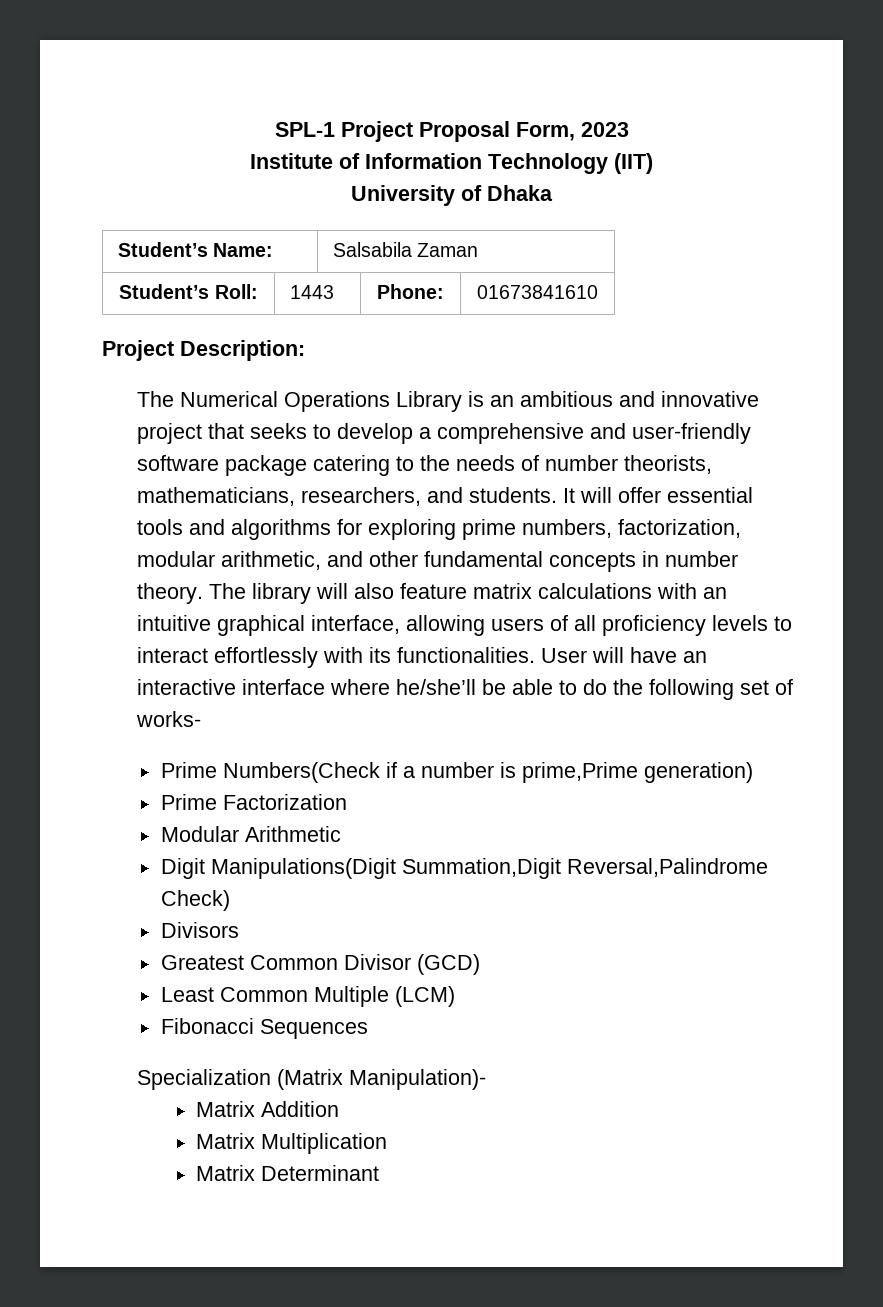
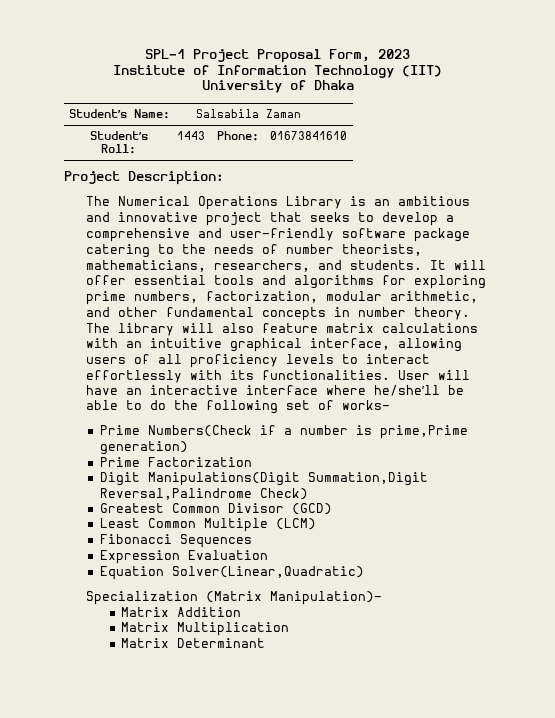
- Modular Arithmetic
- Divisors
+ Expression Evaluation
+ Equation Solver(Linear,Quadratic)

